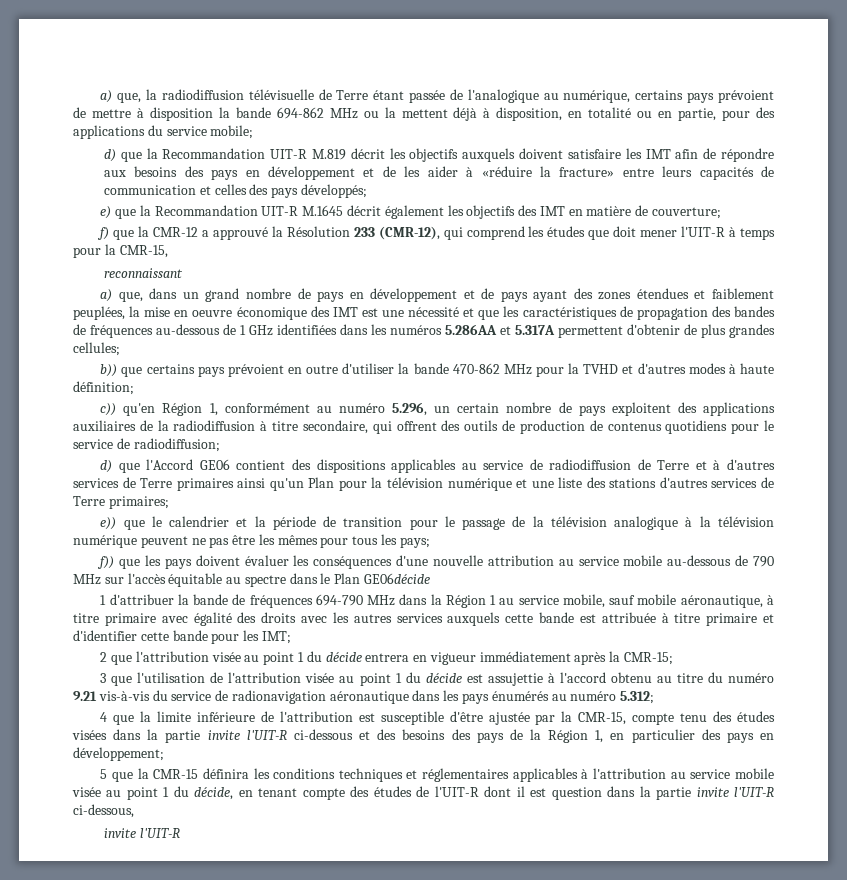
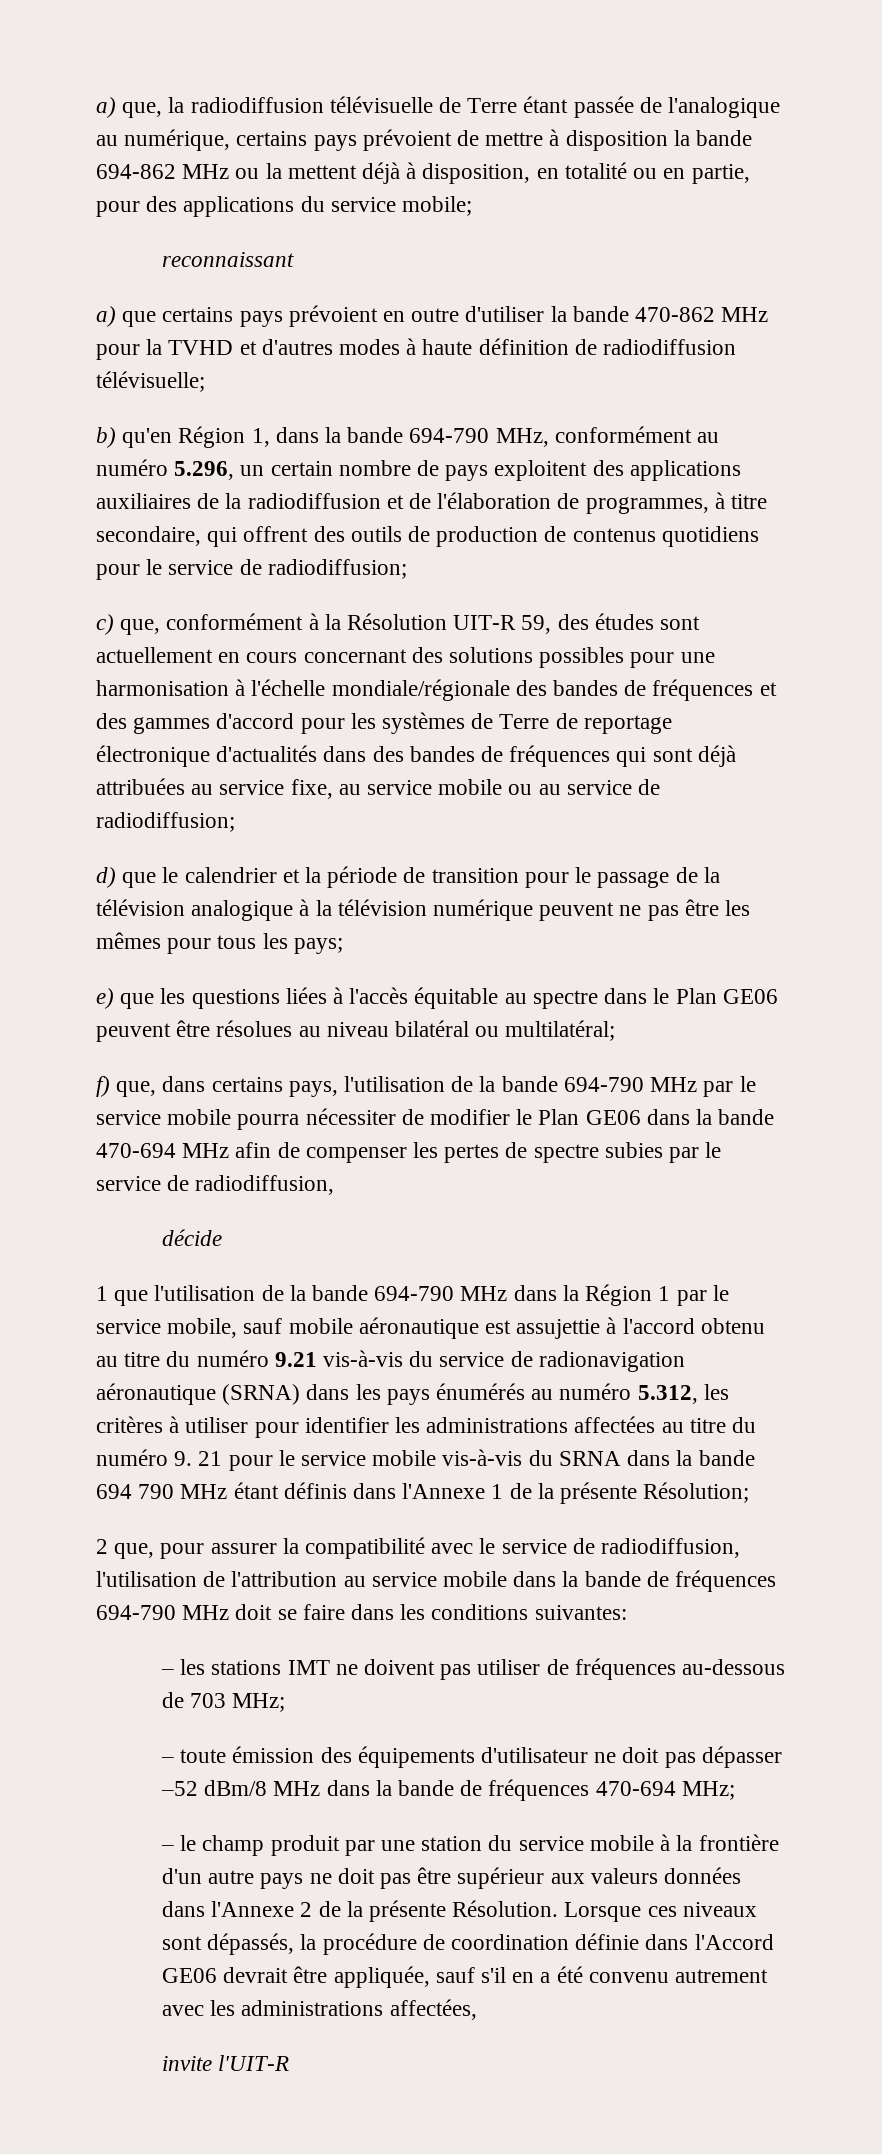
- d) que la Recommandation UIT-R M.819 décrit les objectifs auxquels doivent satisfaire les IMT afin de répondre aux besoins des pays en développement et de les aider à «réduire la fracture» entre leurs capacités de communication et celles des pays développés;
- e) que la Recommandation UIT-R M.1645 décrit également les objectifs des IMT en matière de couverture;
- f) que la CMR-12 a approuvé la Résolution 233 (CMR-12), qui comprend les études que doit mener l'UIT-R à temps pour la CMR-15,
  reconnaissant
- a) que, dans un grand nombre de pays en développement et de pays ayant des zones étendues et faiblement peuplées, la mise en oeuvre économique des IMT est une nécessité et que les caractéristiques de propagation des bandes de fréquences au-dessous de 1 GHz identifiées dans les numéros 5.286AA et 5.317A permettent d'obtenir de plus grandes cellules;
- b)) que certains pays prévoient en outre d'utiliser la bande 470-862 MHz pour la TVHD et d'autres modes à haute définition;
- c)) qu'en Région 1, conformément au numéro 5.296, un certain nombre de pays exploitent des applications auxiliaires de la radiodiffusion à titre secondaire, qui offrent des outils de production de contenus quotidiens pour le service de radiodiffusion;
+ a) que certains pays prévoient en outre d'utiliser la bande 470-862 MHz pour la TVHD et d'autres modes à haute définition de radiodiffusion télévisuelle;
+ b) qu'en Région 1, dans la bande 694-790 MHz, conformément au numéro 5.296, un certain nombre de pays exploitent des applications auxiliaires de la radiodiffusion et de l'élaboration de programmes, à titre secondaire, qui offrent des outils de production de contenus quotidiens pour le service de radiodiffusion;
- d) que l'Accord GE06 contient des dispositions applicables au service de radiodiffusion de Terre et à d'autres services de Terre primaires ainsi qu'un Plan pour la télévision numérique et une liste des stations d'autres services de Terre primaires;
- e)) que le calendrier et la période de transition pour le passage de la télévision analogique à la télévision numérique peuvent ne pas être les mêmes pour tous les pays;
+ c) que, conformément à la Résolution UIT-R 59, des études sont actuellement en cours concernant des solutions possibles pour une harmonisation à l'échelle mondiale/régionale des bandes de fréquences et des gammes d'accord pour les systèmes de Terre de reportage électronique d'actualités dans des bandes de fréquences qui sont déjà attribuées au service fixe, au service mobile ou au service de radiodiffusion;
+ d) que le calendrier et la période de transition pour le passage de la télévision analogique à la télévision numérique peuvent ne pas être les mêmes pour tous les pays;
- f)) que les pays doivent évaluer les conséquences d'une nouvelle attribution au service mobile au-dessous de 790 MHz sur l'accès équitable au spectre dans le Plan GE06décide
- 1 d'attribuer la bande de fréquences 694-790 MHz dans la Région 1 au service mobile, sauf mobile aéronautique, à titre primaire avec égalité des droits avec les autres services auxquels cette bande est attribuée à titre primaire et d'identifier cette bande pour les IMT;
- 2 que l'attribution visée au point 1 du décide entrera en vigueur immédiatement après la CMR-15;
- 3 que l'utilisation de l'attribution visée au point 1 du décide est assujettie à l'accord obtenu au titre du numéro 9.21 vis-à-vis du service de radionavigation aéronautique dans les pays énumérés au numéro 5.312;
- 4 que la limite inférieure de l'attribution est susceptible d'être ajustée par la CMR-15, compte tenu des études visées dans la partie invite l'UIT-R ci-dessous et des besoins des pays de la Région 1, en particulier des pays en développement;
- 5 que la CMR-15 définira les conditions techniques et réglementaires applicables à l'attribution au service mobile visée au point 1 du décide, en tenant compte des études de l'UIT-R dont il est question dans la partie invite l'UIT-R ci-dessous,
+ e) que les questions liées à l'accès équitable au spectre dans le Plan GE06 peuvent être résolues au niveau bilatéral ou multilatéral;
+ f) que, dans certains pays, l'utilisation de la bande 694-790 MHz par le service mobile pourra nécessiter de modifier le Plan GE06 dans la bande 470-694 MHz afin de compenser les pertes de spectre subies par le service de radiodiffusion,
+ décide
+ 1 que l'utilisation de la bande 694-790 MHz dans la Région 1 par le service mobile, sauf mobile aéronautique est assujettie à l'accord obtenu au titre du numéro 9.21 vis-à-vis du service de radionavigation aéronautique (SRNA) dans les pays énumérés au numéro 5.312, les critères à utiliser pour identifier les administrations affectées au titre du numéro 9. 21 pour le service mobile vis-à-vis du SRNA dans la bande 694 790 MHz étant définis dans l'Annexe 1 de la présente Résolution;
+ 2 que, pour assurer la compatibilité avec le service de radiodiffusion, l'utilisation de l'attribution au service mobile dans la bande de fréquences 694-790 MHz doit se faire dans les conditions suivantes:
+ – les stations IMT ne doivent pas utiliser de fréquences au-dessous de 703 MHz;
+ – toute émission des équipements d'utilisateur ne doit pas dépasser –52 dBm/8 MHz dans la bande de fréquences 470-694 MHz;
+ – le champ produit par une station du service mobile à la frontière d'un autre pays ne doit pas être supérieur aux valeurs données dans l'Annexe 2 de la présente Résolution. Lorsque ces niveaux sont dépassés, la procédure de coordination définie dans l'Accord GE06 devrait être appliquée, sauf s'il en a été convenu autrement avec les administrations affectées,

